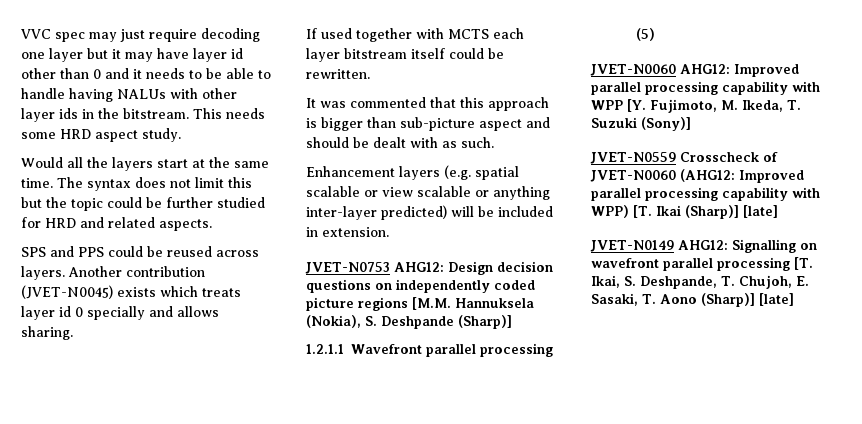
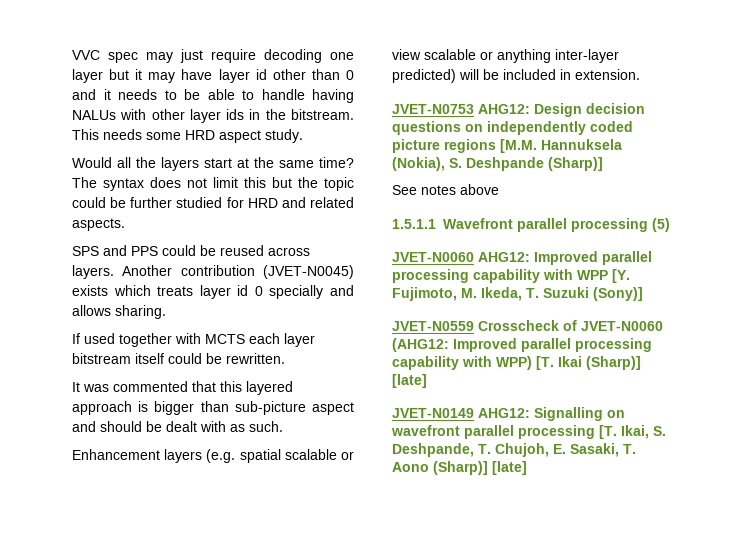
- Would all the layers start at the same time.
+ Would all the layers start at the same time?
- It was commented that this approach is bigger than sub-picture aspect and should be dealt with as such.
+ It was commented that this layered approach is bigger than sub-picture aspect and should be dealt with as such.
- 1.2.1.1 Wavefront parallel processing (5)
+ See notes above
+ 1.5.1.1 Wavefront parallel processing (5)

